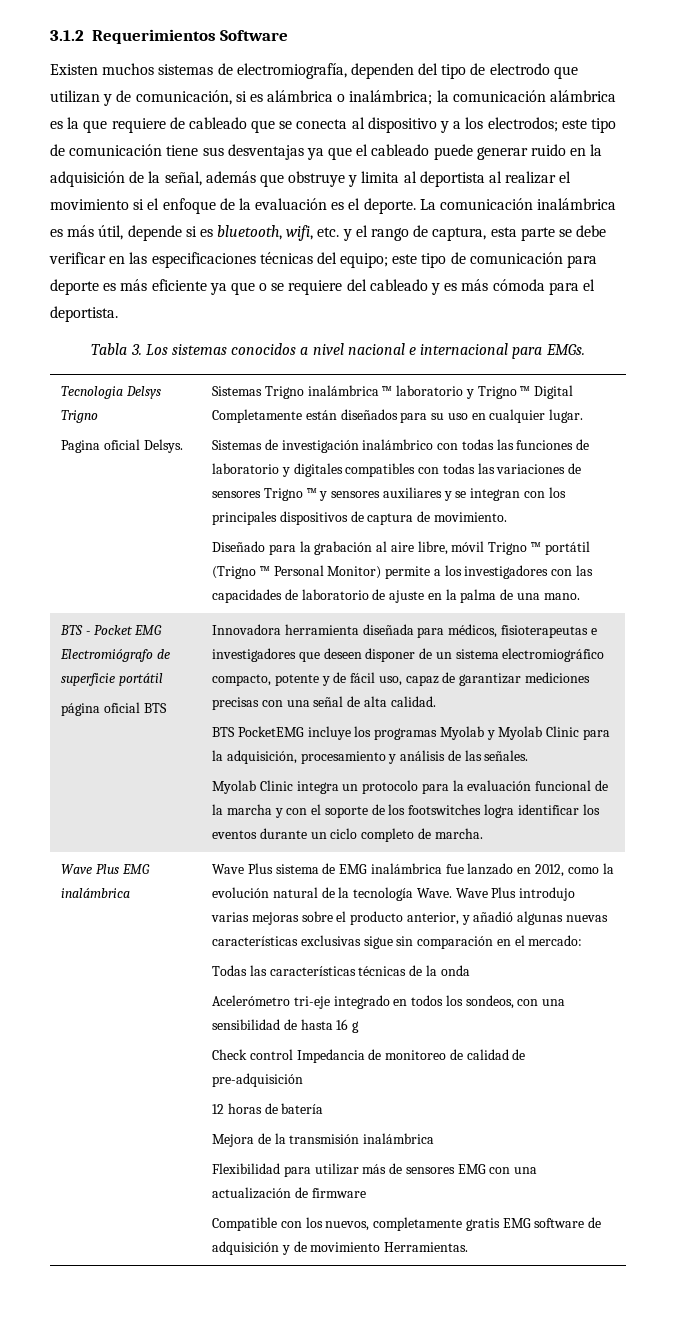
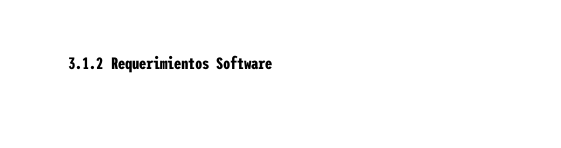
- Existen muchos sistemas de electromiografía, dependen del tipo de electrodo que utilizan y de comunicación, si es alámbrica o inalámbrica; la comunicación alámbrica es la que requiere de cableado que se conecta al dispositivo y a los electrodos; este tipo de comunicación tiene sus desventajas ya que el cableado puede generar ruido en la adquisición de la señal, además que obstruye y limita al deportista al realizar el movimiento si el enfoque de la evaluación es el deporte. La comunicación inalámbrica es más útil, depende si es bluetooth, wifi, etc. y el rango de captura, esta parte se debe verificar en las especificaciones técnicas del equipo; este tipo de comunicación para deporte es más eficiente ya que o se requiere del cableado y es más cómoda para el deportista.
- Tabla 3. Los sistemas conocidos a nivel nacional e internacional para EMGs.
- Tecnologia Delsys Trigno
- Pagina oficial Delsys. | Sistemas Trigno inalámbrica ™ laboratorio y Trigno ™ Digital Completamente están diseñados para su uso en cualquier lugar.
- Sistemas de investigación inalámbrico con todas las funciones de laboratorio y digitales compatibles con todas las variaciones de sensores Trigno ™ y sensores auxiliares y se integran con los principales dispositivos de captura de movimiento.
- Diseñado para la grabación al aire libre, móvil Trigno ™ portátil (Trigno ™ Personal Monitor) permite a los investigadores con las capacidades de laboratorio de ajuste en la palma de una mano.
- BTS - Pocket EMG Electromiógrafo de superficie portátil
- página oficial BTS | Innovadora herramienta diseñada para médicos, fisioterapeutas e investigadores que deseen disponer de un sistema electromiográfico compacto, potente y de fácil uso, capaz de garantizar mediciones precisas con una señal de alta calidad.
- BTS PocketEMG incluye los programas Myolab y Myolab Clinic para la adquisición, procesamiento y análisis de las señales.
- Myolab Clinic integra un protocolo para la evaluación funcional de la marcha y con el soporte de los footswitches logra identificar los eventos durante un ciclo completo de marcha.
- Wave Plus EMG inalámbrica | Wave Plus sistema de EMG inalámbrica fue lanzado en 2012, como la evolución natural de la tecnología Wave. Wave Plus introdujo varias mejoras sobre el producto anterior, y añadió algunas nuevas características exclusivas sigue sin comparación en el mercado:
- Todas las características técnicas de la onda
- Acelerómetro tri-eje integrado en todos los sondeos, con una sensibilidad de hasta 16 g
- Check control Impedancia de monitoreo de calidad de pre-adquisición
- 12 horas de batería
- Mejora de la transmisión inalámbrica
- Flexibilidad para utilizar más de sensores EMG con una actualización de firmware
- Compatible con los nuevos, completamente gratis EMG software de adquisición y de movimiento Herramientas.

